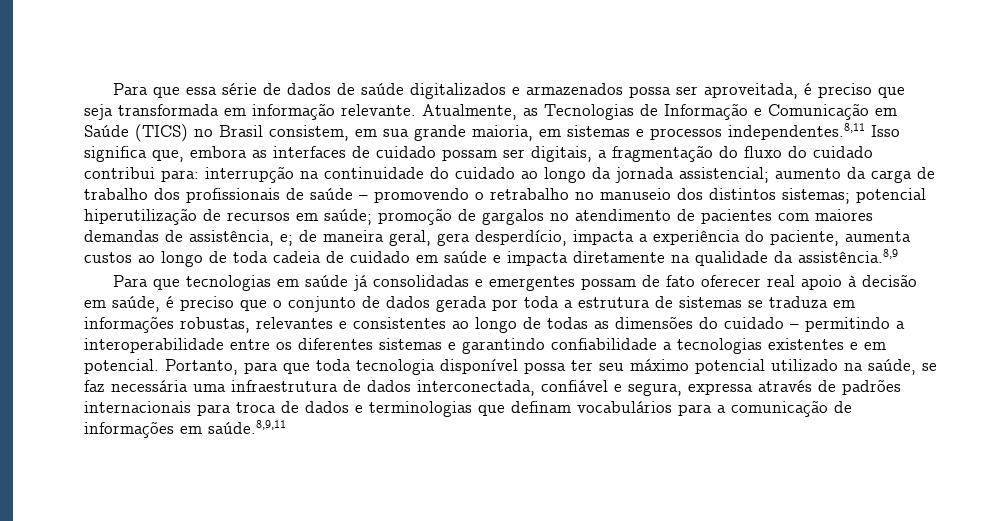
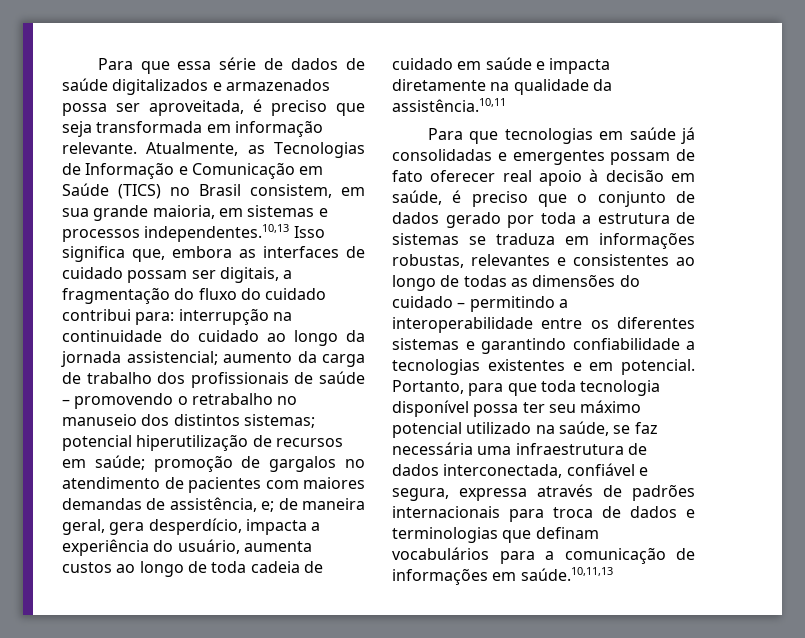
- Atualmente, as Tecnologias de Informação e Comunicação em Saúde (TICS) no Brasil consistem, em sua grande maioria, em sistemas e processos independentes.8,11 Isso significa que, embora as interfaces de cuidado possam ser digitais, a fragmentação do fluxo do cuidado contribui para:
+ Atualmente, as Tecnologias de Informação e Comunicação em Saúde (TICS) no Brasil consistem, em sua grande maioria, em sistemas e processos independentes.10,13 Isso significa que, embora as interfaces de cuidado possam ser digitais, a fragmentação do fluxo do cuidado contribui para:
- de maneira geral, gera desperdício, impacta a experiência do paciente, aumenta custos ao longo de toda cadeia de cuidado em saúde e impacta diretamente na qualidade da assistência.8,9
+ de maneira geral, gera desperdício, impacta a experiência do usuário, aumenta custos ao longo de toda cadeia de cuidado em saúde e impacta diretamente na qualidade da assistência.10,11
- Para que tecnologias em saúde já consolidadas e emergentes possam de fato oferecer real apoio à decisão em saúde, é preciso que o conjunto de dados gerada por toda a estrutura de sistemas se traduza em informações robustas, relevantes e consistentes ao longo de todas as dimensões do cuidado – permitindo a interoperabilidade entre os diferentes sistemas e garantindo confiabilidade a tecnologias existentes e em potencial.
+ Para que tecnologias em saúde já consolidadas e emergentes possam de fato oferecer real apoio à decisão em saúde, é preciso que o conjunto de dados gerado por toda a estrutura de sistemas se traduza em informações robustas, relevantes e consistentes ao longo de todas as dimensões do cuidado – permitindo a interoperabilidade entre os diferentes sistemas e garantindo confiabilidade a tecnologias existentes e em potencial.
- Portanto, para que toda tecnologia disponível possa ter seu máximo potencial utilizado na saúde, se faz necessária uma infraestrutura de dados interconectada, confiável e segura, expressa através de padrões internacionais para troca de dados e terminologias que definam vocabulários para a comunicação de informações em saúde.8,9,11
+ Portanto, para que toda tecnologia disponível possa ter seu máximo potencial utilizado na saúde, se faz necessária uma infraestrutura de dados interconectada, confiável e segura, expressa através de padrões internacionais para troca de dados e terminologias que definam vocabulários para a comunicação de informações em saúde.10,11,13

